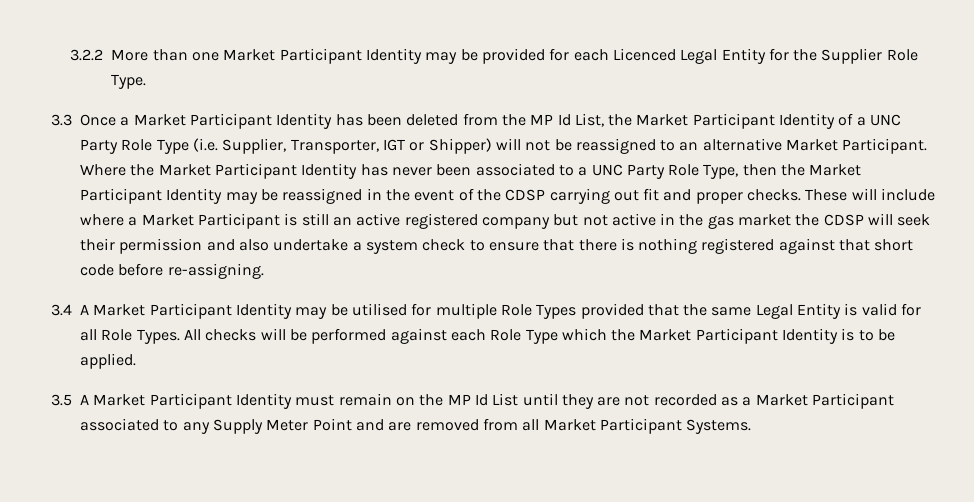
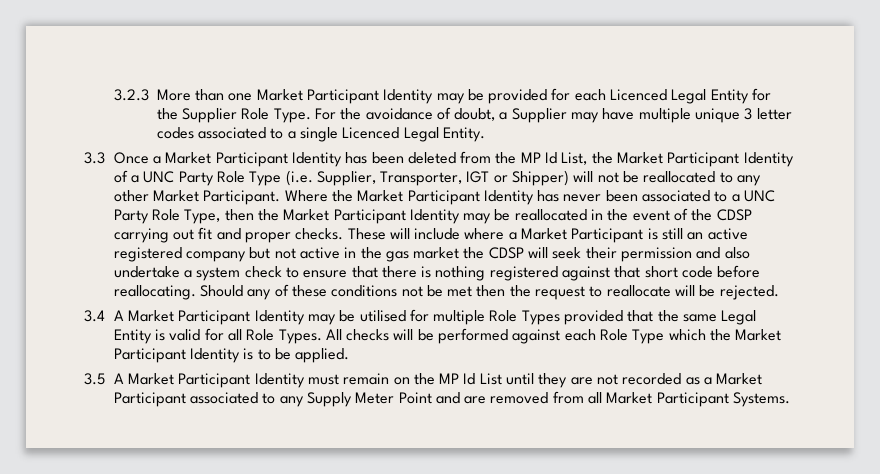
- 3.2.2 More than one Market Participant Identity may be provided for each Licenced Legal Entity for the Supplier Role Type.
+ 3.2.3 More than one Market Participant Identity may be provided for each Licenced Legal Entity for the Supplier Role Type. For the avoidance of doubt, a Supplier may have multiple unique 3 letter codes associated to a single Licenced Legal Entity.
- 3.3 Once a Market Participant Identity has been deleted from the MP Id List, the Market Participant Identity of a UNC Party Role Type (i.e. Supplier, Transporter, IGT or Shipper) will not be reassigned to an alternative Market Participant.
+ 3.3 Once a Market Participant Identity has been deleted from the MP Id List, the Market Participant Identity of a UNC Party Role Type (i.e. Supplier, Transporter, IGT or Shipper) will not be reallocated to any other Market Participant.
- Where the Market Participant Identity has never been associated to a UNC Party Role Type, then the Market Participant Identity may be reassigned in the event of the CDSP carrying out fit and proper checks.
+ Where the Market Participant Identity has never been associated to a UNC Party Role Type, then the Market Participant Identity may be reallocated in the event of the CDSP carrying out fit and proper checks.
- These will include where a Market Participant is still an active registered company but not active in the gas market the CDSP will seek their permission and also undertake a system check to ensure that there is nothing registered against that short code before re-assigning.
+ These will include where a Market Participant is still an active registered company but not active in the gas market the CDSP will seek their permission and also undertake a system check to ensure that there is nothing registered against that short code before reallocating. Should any of these conditions not be met then the request to reallocate will be rejected.

